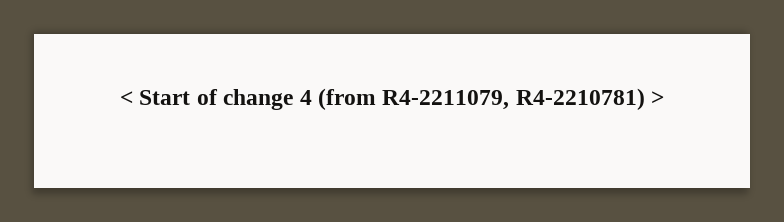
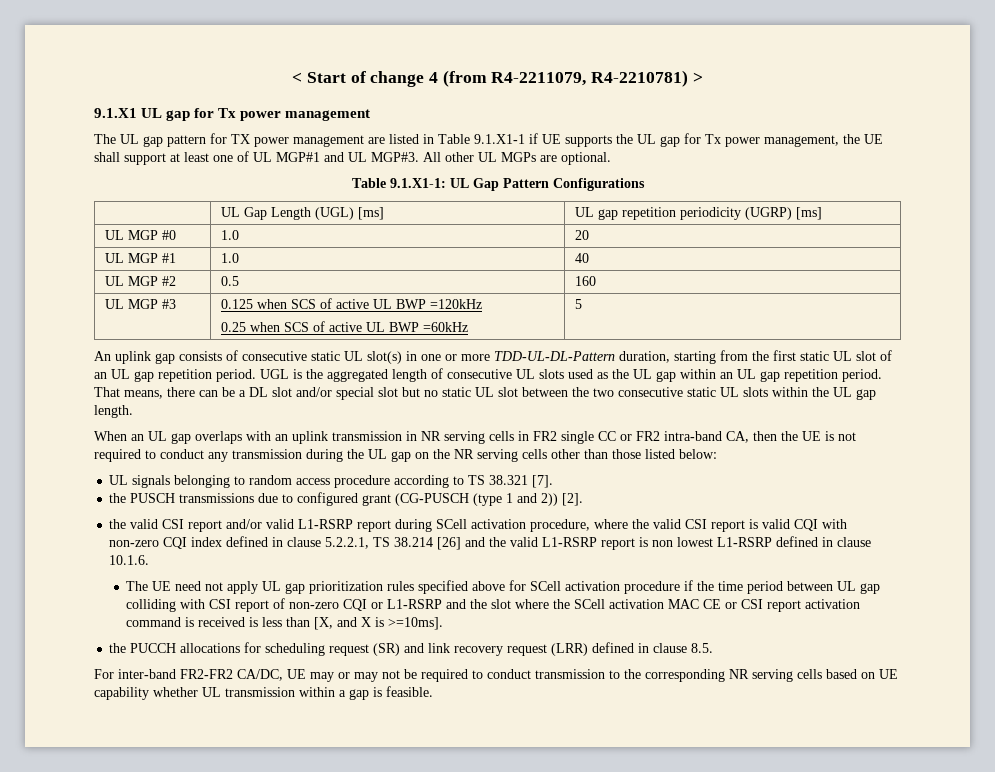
+ 9.1.X1 UL gap for Tx power management
+ The UL gap pattern for TX power management are listed in Table 9.1.X1-1 if UE supports the UL gap for Tx power management, the UE shall support at least one of UL MGP#1 and UL MGP#3. All other UL MGPs are optional.
+ Table 9.1.X1-1: UL Gap Pattern Configurations
+ | UL Gap Length (UGL) [ms] | UL gap repetition periodicity (UGRP) [ms]
+ UL MGP #0 | 1.0 | 20
+ UL MGP #1 | 1.0 | 40
+ UL MGP #2 | 0.5 | 160
+ UL MGP #3 | 0.125 when SCS of active UL BWP =120kHz
+ 0.25 when SCS of active UL BWP =60kHz | 5
+ An uplink gap consists of consecutive static UL slot(s) in one or more TDD-UL-DL-Pattern duration, starting from the first static UL slot of an UL gap repetition period. UGL is the aggregated length of consecutive UL slots used as the UL gap within an UL gap repetition period. That means, there can be a DL slot and/or special slot but no static UL slot between the two consecutive static UL slots within the UL gap length.
+ When an UL gap overlaps with an uplink transmission in NR serving cells in FR2 single CC or FR2 intra-band CA, then the UE is not required to conduct any transmission during the UL gap on the NR serving cells other than those listed below:
+ UL signals belonging to random access procedure according to TS 38.321 [7].
+ the PUSCH transmissions due to configured grant (CG-PUSCH (type 1 and 2)) [2].
+ the valid CSI report and/or valid L1-RSRP report during SCell activation procedure, where the valid CSI report is valid CQI with non-zero CQI index defined in clause 5.2.2.1, TS 38.214 [26] and the valid L1-RSRP report is non lowest L1-RSRP defined in clause 10.1.6.
+ The UE need not apply UL gap prioritization rules specified above for SCell activation procedure if the time period between UL gap colliding with CSI report of non-zero CQI or L1-RSRP and the slot where the SCell activation MAC CE or CSI report activation command is received is less than [X, and X is >=10ms].
+ the PUCCH allocations for scheduling request (SR) and link recovery request (LRR) defined in clause 8.5.
+ For inter-band FR2-FR2 CA/DC, UE may or may not be required to conduct transmission to the corresponding NR serving cells based on UE capability whether UL transmission within a gap is feasible.

